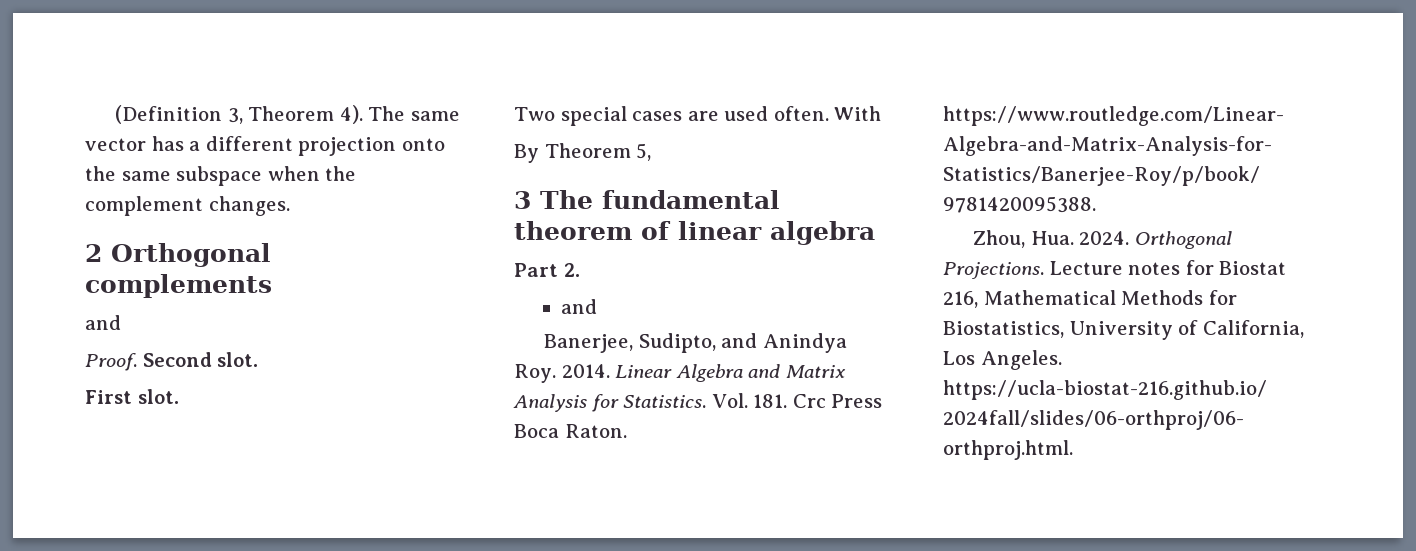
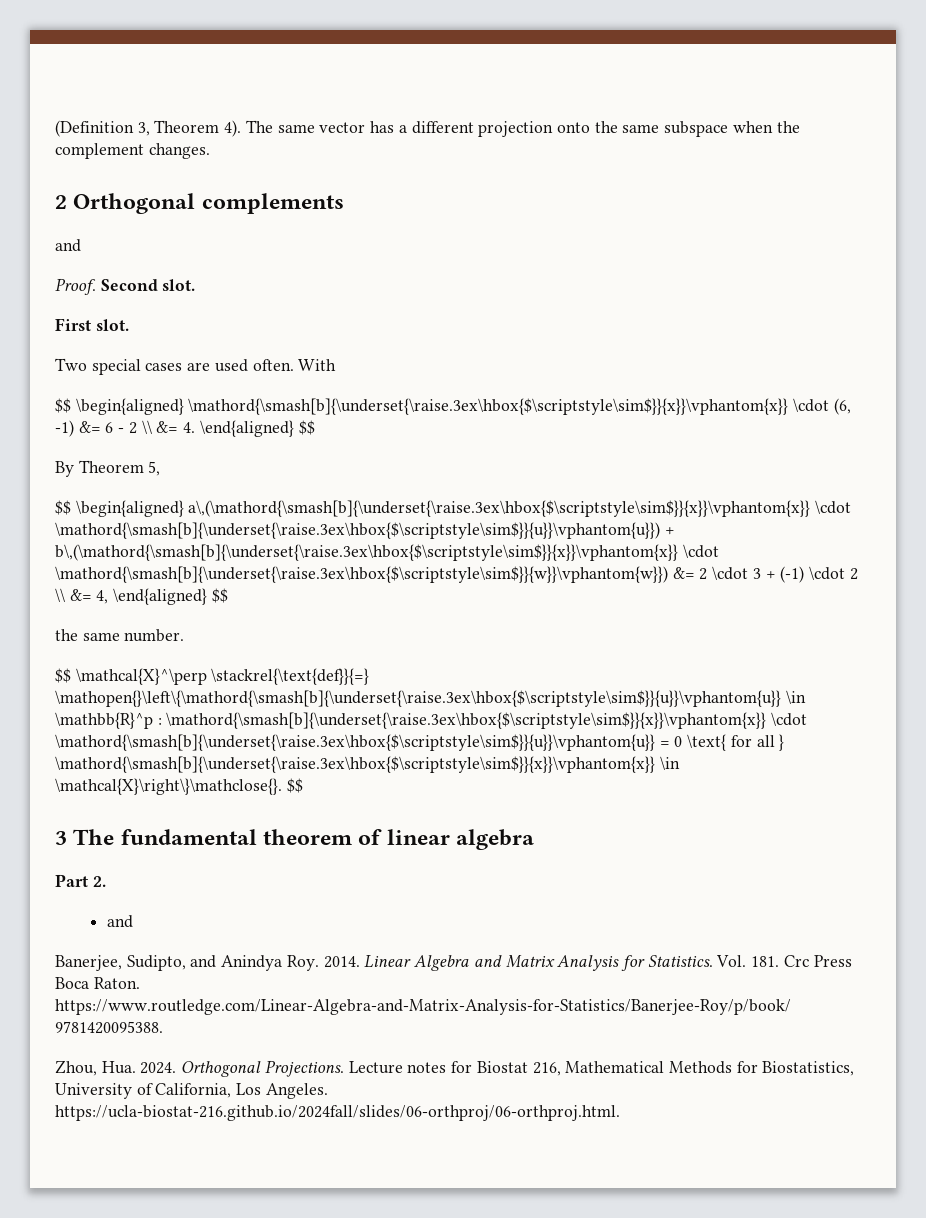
+ $$ \begin{aligned} \mathord{\smash[b]{\underset{\raise.3ex\hbox{$\scriptstyle\sim$}}{x}}\vphantom{x}} \cdot (6, -1) &= 6 - 2 \\ &= 4. \end{aligned} $$
  By Theorem 5,
+ $$ \begin{aligned} a\,(\mathord{\smash[b]{\underset{\raise.3ex\hbox{$\scriptstyle\sim$}}{x}}\vphantom{x}} \cdot \mathord{\smash[b]{\underset{\raise.3ex\hbox{$\scriptstyle\sim$}}{u}}\vphantom{u}}) + b\,(\mathord{\smash[b]{\underset{\raise.3ex\hbox{$\scriptstyle\sim$}}{x}}\vphantom{x}} \cdot \mathord{\smash[b]{\underset{\raise.3ex\hbox{$\scriptstyle\sim$}}{w}}\vphantom{w}}) &= 2 \cdot 3 + (-1) \cdot 2 \\ &= 4, \end{aligned} $$
+ the same number.
+ $$ \mathcal{X}^\perp \stackrel{\text{def}}{=} \mathopen{}\left\{\mathord{\smash[b]{\underset{\raise.3ex\hbox{$\scriptstyle\sim$}}{u}}\vphantom{u}} \in \mathbb{R}^p : \mathord{\smash[b]{\underset{\raise.3ex\hbox{$\scriptstyle\sim$}}{x}}\vphantom{x}} \cdot \mathord{\smash[b]{\underset{\raise.3ex\hbox{$\scriptstyle\sim$}}{u}}\vphantom{u}} = 0 \text{ for all } \mathord{\smash[b]{\underset{\raise.3ex\hbox{$\scriptstyle\sim$}}{x}}\vphantom{x}} \in \mathcal{X}\right\}\mathclose{}. $$

